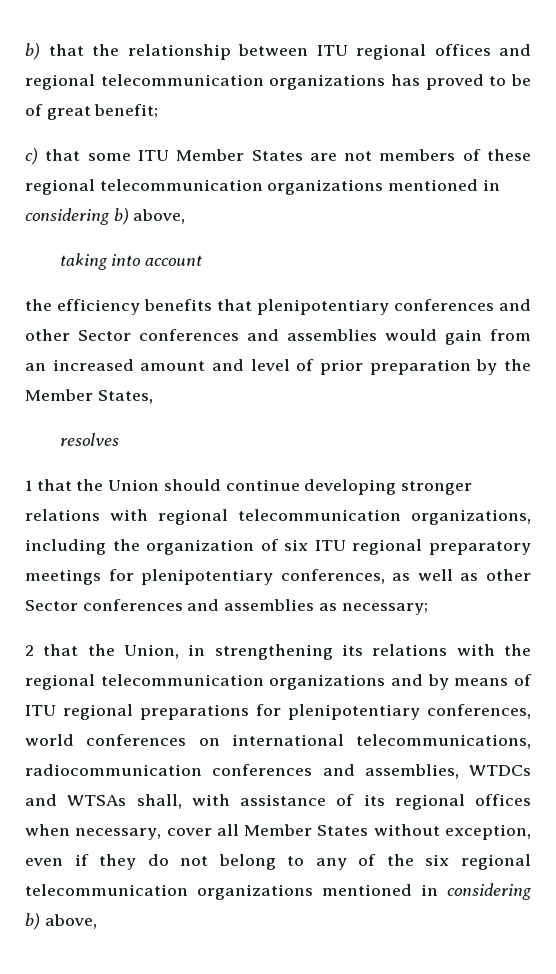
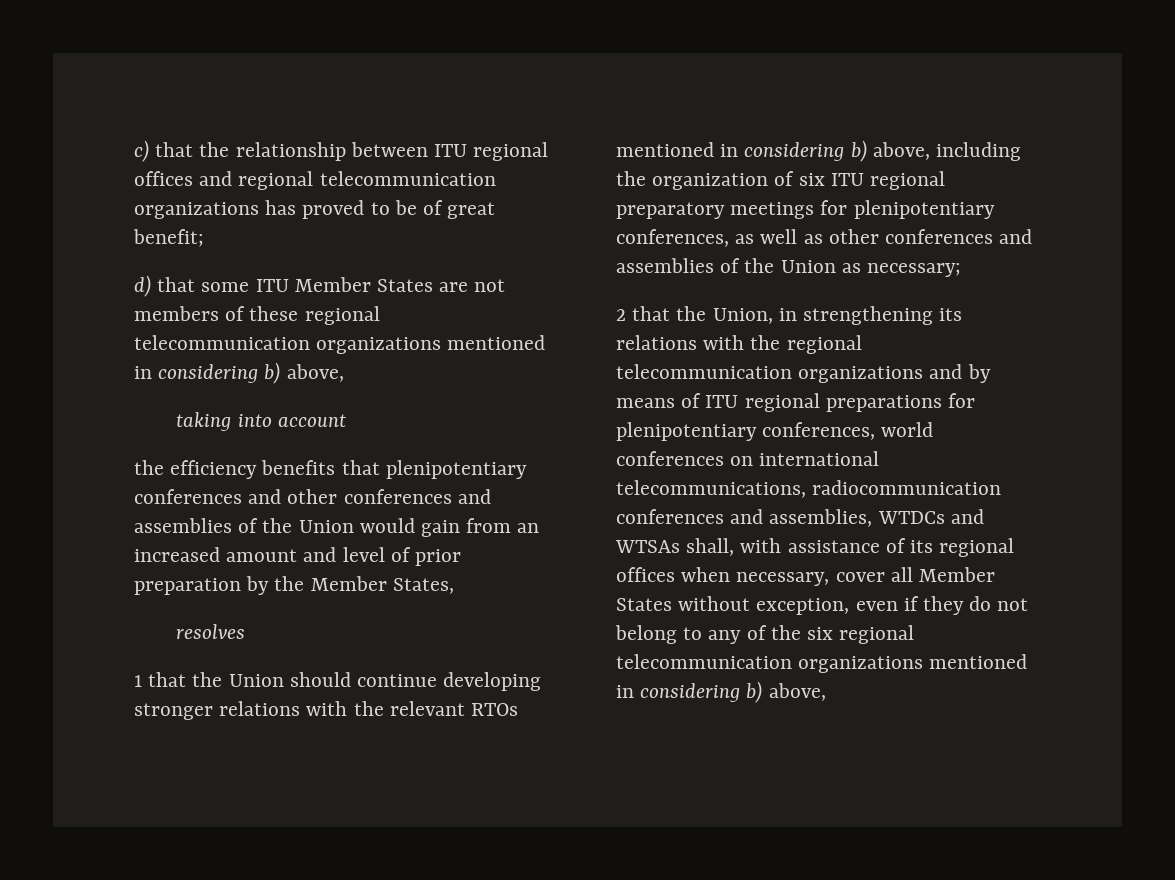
- b) that the relationship between ITU regional offices and regional telecommunication organizations has proved to be of great benefit;
+ c) that the relationship between ITU regional offices and regional telecommunication organizations has proved to be of great benefit;
- c) that some ITU Member States are not members of these regional telecommunication organizations mentioned in considering b) above,
+ d) that some ITU Member States are not members of these regional telecommunication organizations mentioned in considering b) above,
- the efficiency benefits that plenipotentiary conferences and other Sector conferences and assemblies would gain from an increased amount and level of prior preparation by the Member States,
+ the efficiency benefits that plenipotentiary conferences and other conferences and assemblies of the Union would gain from an increased amount and level of prior preparation by the Member States,
- 1 that the Union should continue developing stronger relations with regional telecommunication organizations, including the organization of six ITU regional preparatory meetings for plenipotentiary conferences, as well as other Sector conferences and assemblies as necessary;
+ 1 that the Union should continue developing stronger relations with the relevant RTOs mentioned in considering b) above, including the organization of six ITU regional preparatory meetings for plenipotentiary conferences, as well as other conferences and assemblies of the Union as necessary;

